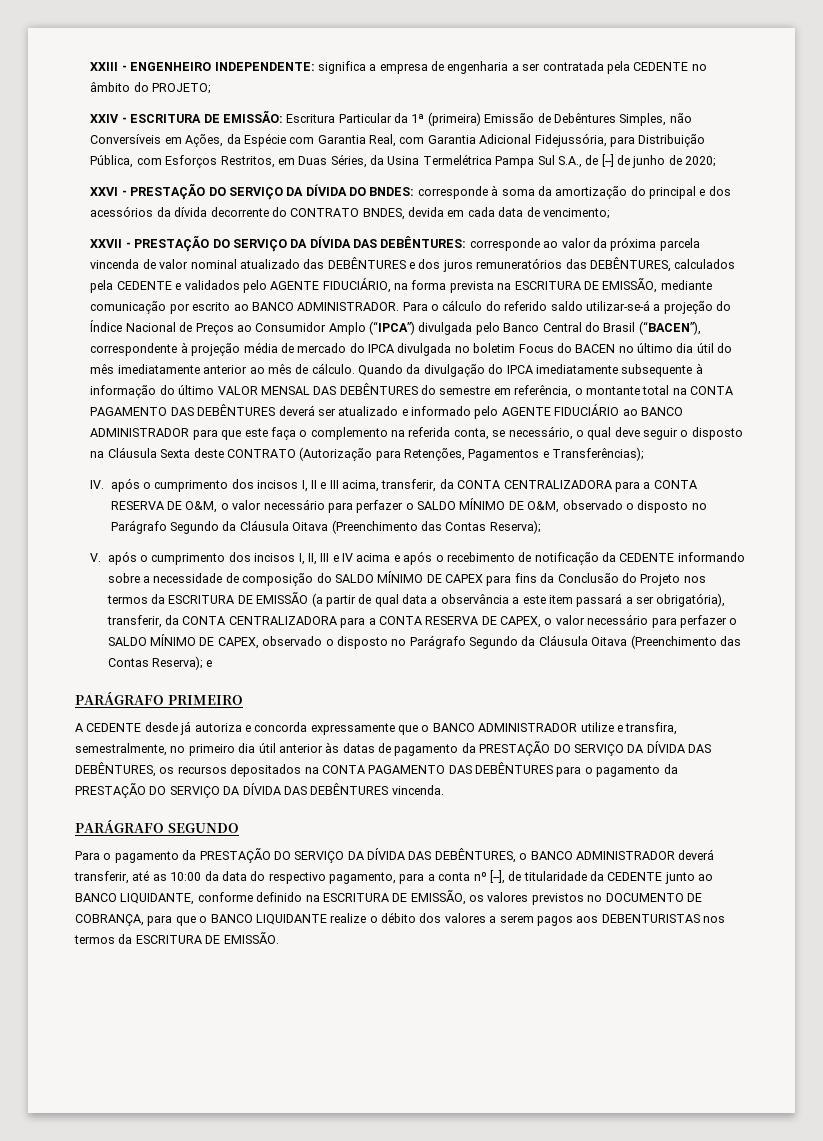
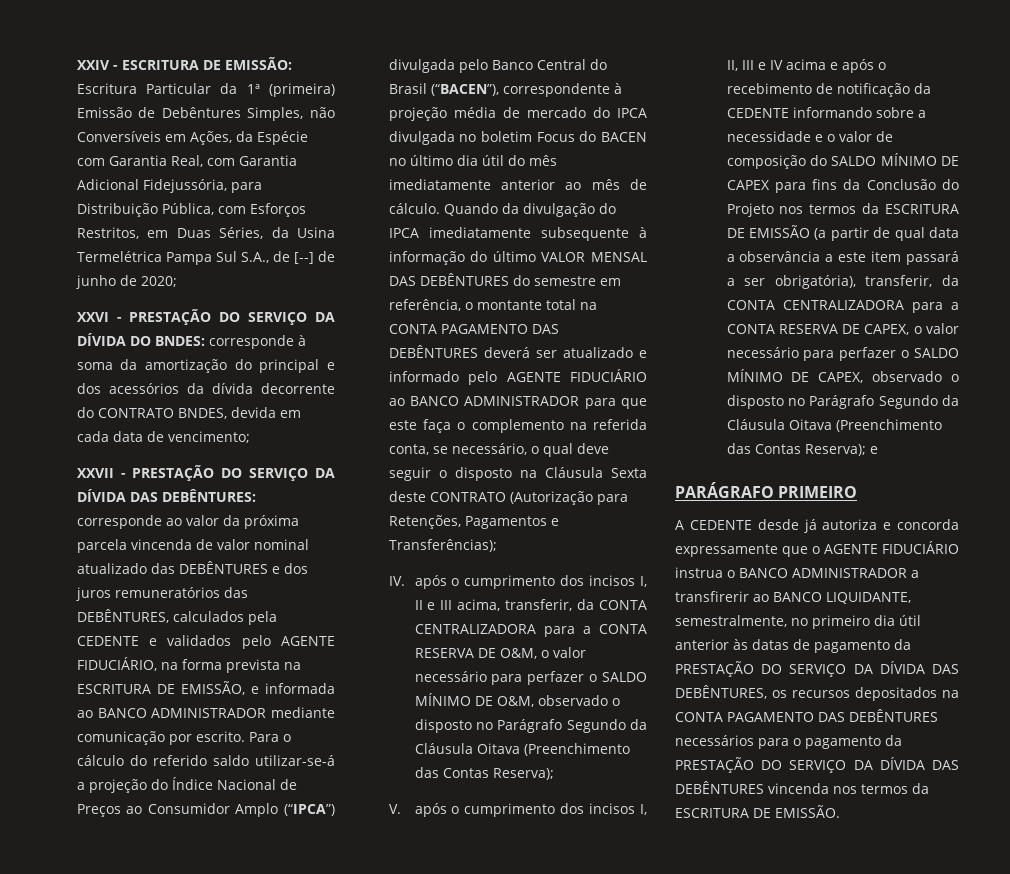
- XXIII - ENGENHEIRO INDEPENDENTE: significa a empresa de engenharia a ser contratada pela CEDENTE no âmbito do PROJETO;
- XXVII - PRESTAÇÃO DO SERVIÇO DA DÍVIDA DAS DEBÊNTURES: corresponde ao valor da próxima parcela vincenda de valor nominal atualizado das DEBÊNTURES e dos juros remuneratórios das DEBÊNTURES, calculados pela CEDENTE e validados pelo AGENTE FIDUCIÁRIO, na forma prevista na ESCRITURA DE EMISSÃO, mediante comunicação por escrito ao BANCO ADMINISTRADOR.
+ XXVII - PRESTAÇÃO DO SERVIÇO DA DÍVIDA DAS DEBÊNTURES: corresponde ao valor da próxima parcela vincenda de valor nominal atualizado das DEBÊNTURES e dos juros remuneratórios das DEBÊNTURES, calculados pela CEDENTE e validados pelo AGENTE FIDUCIÁRIO, na forma prevista na ESCRITURA DE EMISSÃO, e informada ao BANCO ADMINISTRADOR mediante comunicação por escrito.
- V. após o cumprimento dos incisos I, II, III e IV acima e após o recebimento de notificação da CEDENTE informando sobre a necessidade de composição do SALDO MÍNIMO DE CAPEX para fins da Conclusão do Projeto nos termos da ESCRITURA DE EMISSÃO (a partir de qual data a observância a este item passará a ser obrigatória), transferir, da CONTA CENTRALIZADORA para a CONTA RESERVA DE CAPEX, o valor necessário para perfazer o SALDO MÍNIMO DE CAPEX, observado o disposto no Parágrafo Segundo da Cláusula Oitava (Preenchimento das Contas Reserva);
+ V. após o cumprimento dos incisos I, II, III e IV acima e após o recebimento de notificação da CEDENTE informando sobre a necessidade e o valor de composição do SALDO MÍNIMO DE CAPEX para fins da Conclusão do Projeto nos termos da ESCRITURA DE EMISSÃO (a partir de qual data a observância a este item passará a ser obrigatória), transferir, da CONTA CENTRALIZADORA para a CONTA RESERVA DE CAPEX, o valor necessário para perfazer o SALDO MÍNIMO DE CAPEX, observado o disposto no Parágrafo Segundo da Cláusula Oitava (Preenchimento das Contas Reserva);
- A CEDENTE desde já autoriza e concorda expressamente que o BANCO ADMINISTRADOR utilize e transfira, semestralmente, no primeiro dia útil anterior às datas de pagamento da PRESTAÇÃO DO SERVIÇO DA DÍVIDA DAS DEBÊNTURES, os recursos depositados na CONTA PAGAMENTO DAS DEBÊNTURES para o pagamento da PRESTAÇÃO DO SERVIÇO DA DÍVIDA DAS DEBÊNTURES vincenda.
- PARÁGRAFO SEGUNDO
- Para o pagamento da PRESTAÇÃO DO SERVIÇO DA DÍVIDA DAS DEBÊNTURES, o BANCO ADMINISTRADOR deverá transferir, até as 10:00 da data do respectivo pagamento, para a conta nº [--], de titularidade da CEDENTE junto ao BANCO LIQUIDANTE, conforme definido na ESCRITURA DE EMISSÃO, os valores previstos no DOCUMENTO DE COBRANÇA, para que o BANCO LIQUIDANTE realize o débito dos valores a serem pagos aos DEBENTURISTAS nos termos da ESCRITURA DE EMISSÃO.
+ A CEDENTE desde já autoriza e concorda expressamente que o AGENTE FIDUCIÁRIO instrua o BANCO ADMINISTRADOR a transfirerir ao BANCO LIQUIDANTE, semestralmente, no primeiro dia útil anterior às datas de pagamento da PRESTAÇÃO DO SERVIÇO DA DÍVIDA DAS DEBÊNTURES, os recursos depositados na CONTA PAGAMENTO DAS DEBÊNTURES necessários para o pagamento da PRESTAÇÃO DO SERVIÇO DA DÍVIDA DAS DEBÊNTURES vincenda nos termos da ESCRITURA DE EMISSÃO.

